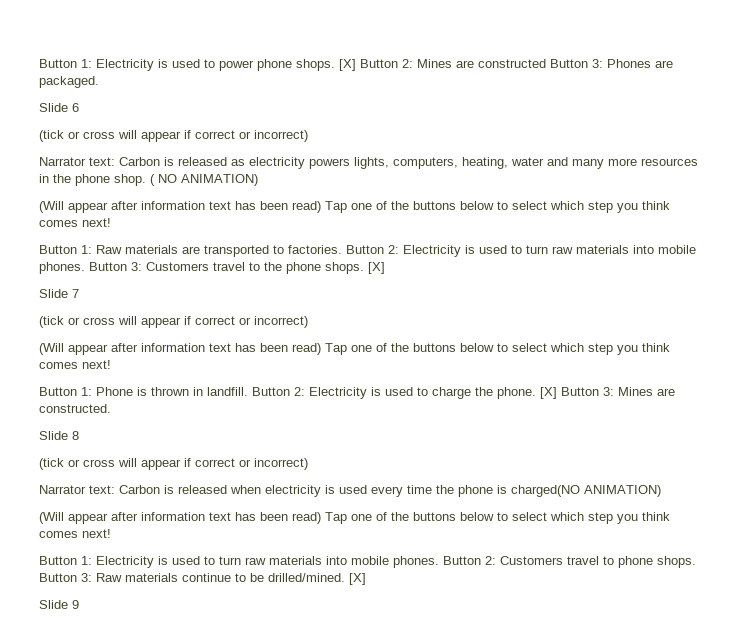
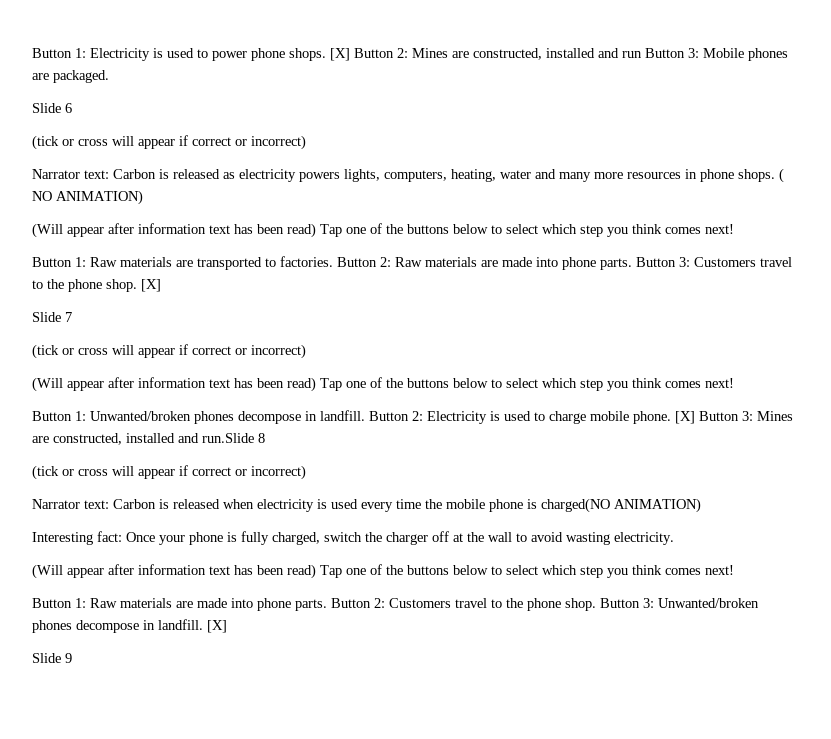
- [X] Button 2: Mines are constructed Button 3: Phones are packaged.
+ [X] Button 2: Mines are constructed, installed and run Button 3: Mobile phones are packaged.
- Narrator text: Carbon is released as electricity powers lights, computers, heating, water and many more resources in the phone shop.
+ Narrator text: Carbon is released as electricity powers lights, computers, heating, water and many more resources in phone shops.
- Button 2: Electricity is used to turn raw materials into mobile phones.
+ Button 2: Raw materials are made into phone parts.
- Button 3: Customers travel to the phone shops.
+ Button 3: Customers travel to the phone shop.
- Button 1: Phone is thrown in landfill.
+ Button 1: Unwanted/broken phones decompose in landfill.
- Button 2: Electricity is used to charge the phone.
+ Button 2: Electricity is used to charge mobile phone.
- [X] Button 3: Mines are constructed.
- Slide 8
+ [X] Button 3: Mines are constructed, installed and run.Slide 8
- Narrator text: Carbon is released when electricity is used every time the phone is charged(NO ANIMATION)
+ Narrator text: Carbon is released when electricity is used every time the mobile phone is charged(NO ANIMATION)
+ Interesting fact: Once your phone is fully charged, switch the charger off at the wall to avoid wasting electricity.
- Button 1: Electricity is used to turn raw materials into mobile phones.
+ Button 1: Raw materials are made into phone parts.
- Button 2: Customers travel to phone shops. Button 3: Raw materials continue to be drilled/mined.
+ Button 2: Customers travel to the phone shop. Button 3: Unwanted/broken phones decompose in landfill.

